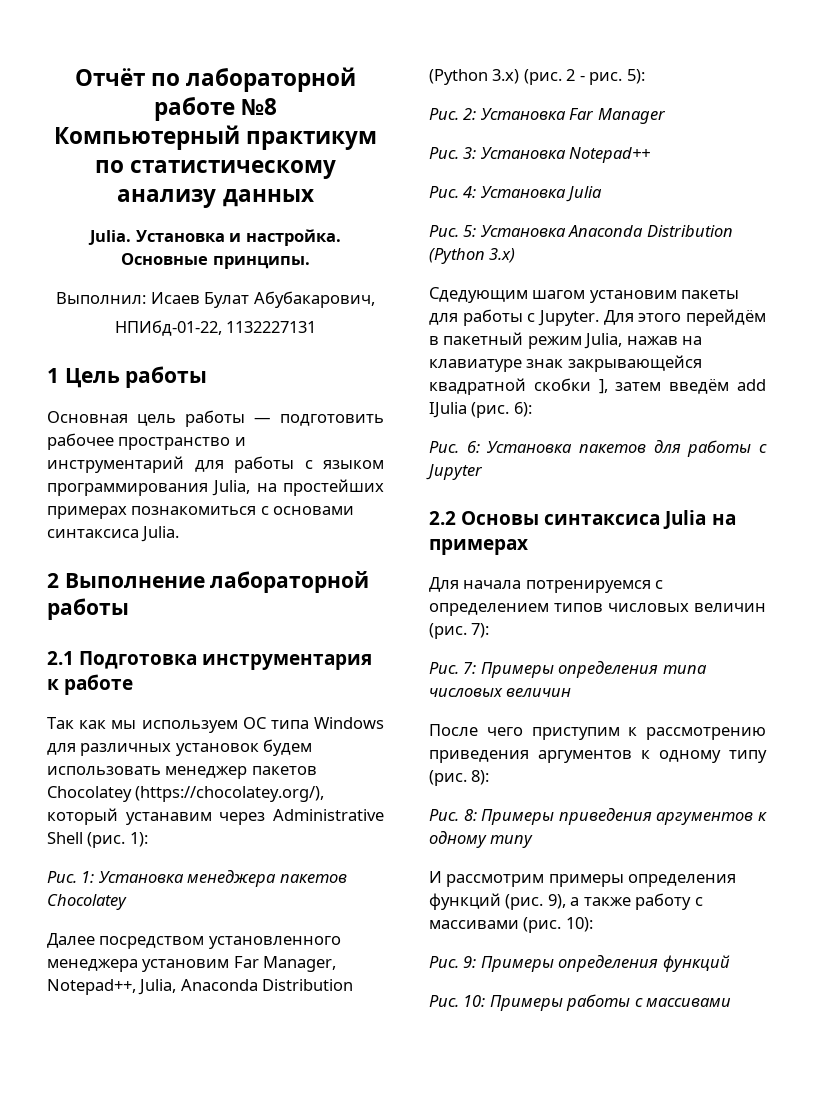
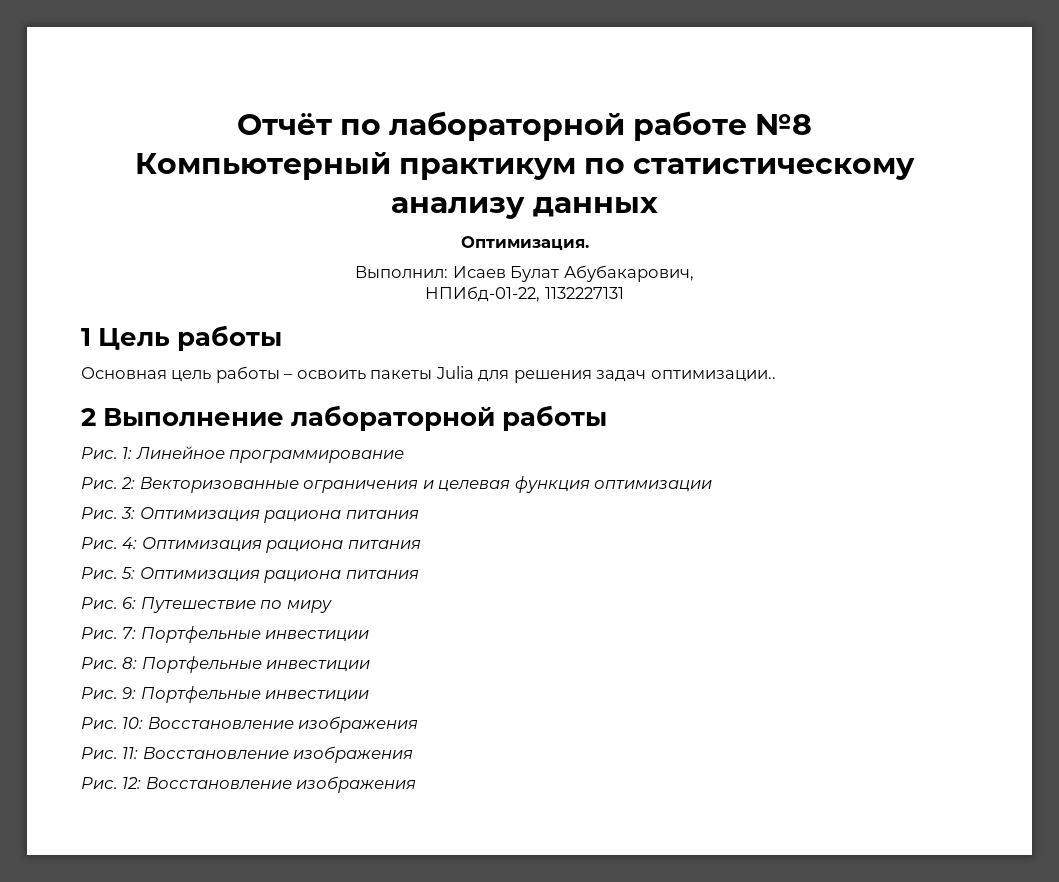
- Julia. Установка и настройка. Основные принципы.
+ Оптимизация.
- Основная цель работы — подготовить рабочее пространство и инструментарий для работы с языком программирования Julia, на простейших примерах познакомиться с основами синтаксиса Julia.
+ Основная цель работы – освоить пакеты Julia для решения задач оптимизации..
  2 Выполнение лабораторной работы
- 2.1 Подготовка инструментария к работе
- Так как мы используем ОС типа Windows для различных установок будем использовать менеджер пакетов Chocolatey (https://chocolatey.org/), который устанавим через Administrative Shell (рис. 1):
- Рис. 1: Установка менеджера пакетов Chocolatey
- Далее посредством установленного менеджера установим Far Manager, Notepad++, Julia, Anaconda Distribution (Python 3.x) (рис. 2 - рис. 5):
- Рис. 2: Установка Far Manager
+ Рис. 1: Линейное программирование
+ Рис. 2: Векторизованные ограничения и целевая функция оптимизации
- Рис. 3: Установка Notepad++
+ Рис. 3: Оптимизация рациона питания
- Рис. 4: Установка Julia
+ Рис. 4: Оптимизация рациона питания
- Рис. 5: Установка Anaconda Distribution (Python 3.x)
- Сдедующим шагом установим пакеты для работы с Jupyter. Для этого перейдём в пакетный режим Julia, нажав на клавиатуре знак закрывающейся квадратной скобки ], затем введём add IJulia (рис. 6):
- Рис. 6: Установка пакетов для работы с Jupyter
- 2.2 Основы синтаксиса Julia на примерах
- Для начала потренируемся с определением типов числовых величин (рис. 7):
- Рис. 7: Примеры определения типа числовых величин
- После чего приступим к рассмотрению приведения аргументов к одному типу (рис. 8):
- Рис. 8: Примеры приведения аргументов к одному типу
- И рассмотрим примеры определения функций (рис. 9), а также работу с массивами (рис. 10):
+ Рис. 5: Оптимизация рациона питания
+ Рис. 6: Путешествие по миру
+ Рис. 7: Портфельные инвестиции
+ Рис. 8: Портфельные инвестиции
- Рис. 9: Примеры определения функций
+ Рис. 9: Портфельные инвестиции
- Рис. 10: Примеры работы с массивами
+ Рис. 10: Восстановление изображения
+ Рис. 11: Восстановление изображения
+ Рис. 12: Восстановление изображения

